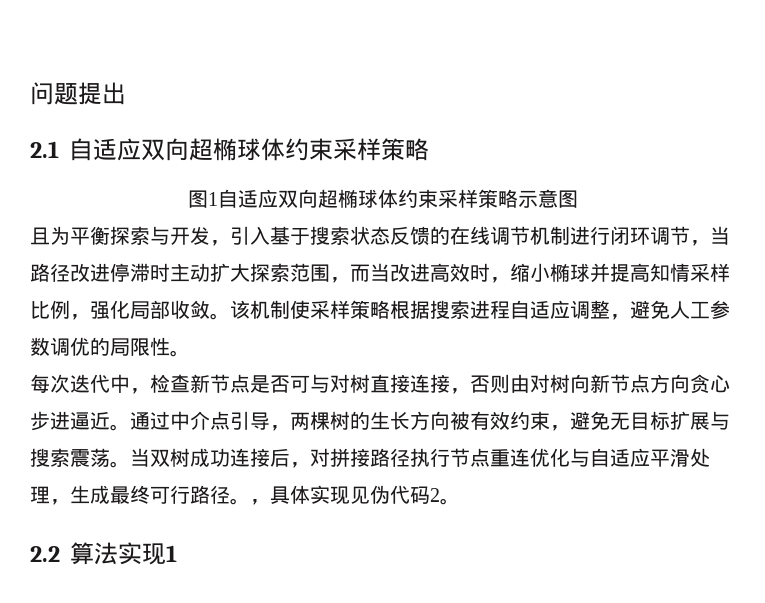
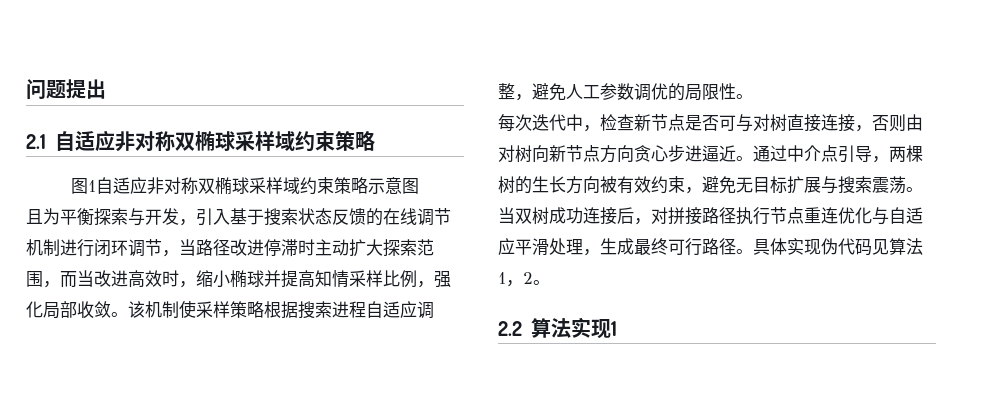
- 2.1自适应双向超椭球体约束采样策略
+ 2.1自适应非对称双椭球采样域约束策略
- 图1自适应双向超椭球体约束采样策略示意图
+ 图1自适应非对称双椭球采样域约束策略示意图
- ，具体实现见伪代码2。
+ 具体实现伪代码见算法1，2。

